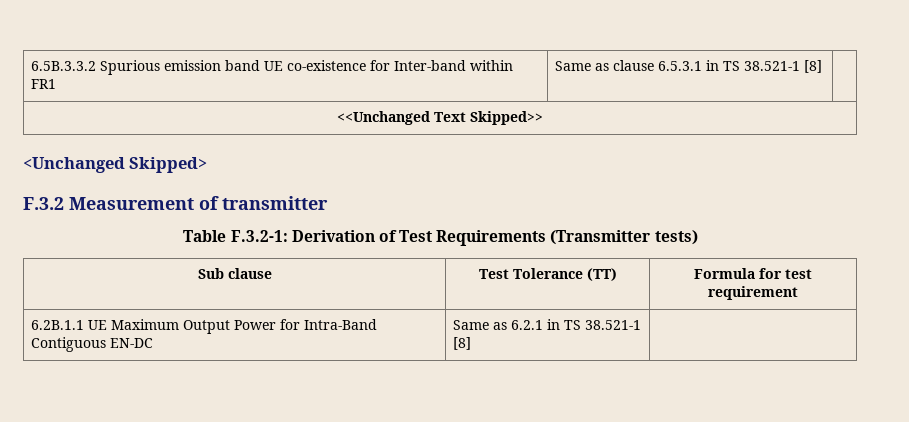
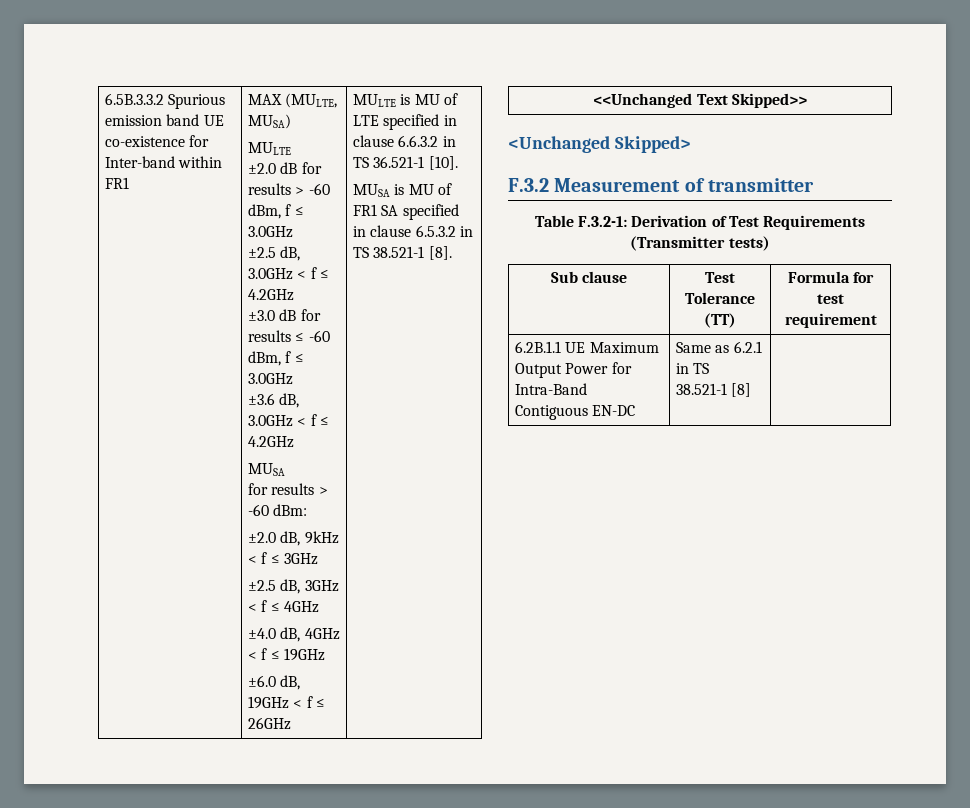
- Same as clause 6.5.3.1 in TS 38.521-1 [8]
+ MAX (MULTE, MUSA)
+ MULTE
+ ±2.0 dB for results > -60 dBm, f ≤ 3.0GHz
+ ±2.5 dB, 3.0GHz < f ≤ 4.2GHz
+ ±3.0 dB for results ≤ -60 dBm, f ≤ 3.0GHz
+ ±3.6 dB, 3.0GHz < f ≤ 4.2GHz
+ MUSA
+ for results > -60 dBm:
+ ±2.0 dB, 9kHz < f ≤ 3GHz
+ ±2.5 dB, 3GHz < f ≤ 4GHz
+ ±4.0 dB, 4GHz < f ≤ 19GHz
+ ±6.0 dB, 19GHz < f ≤ 26GHz | MULTE is MU of LTE specified in clause 6.6.3.2 in TS 36.521-1 [10].
+ MUSA is MU of FR1 SA specified in clause 6.5.3.2 in TS 38.521-1 [8].

